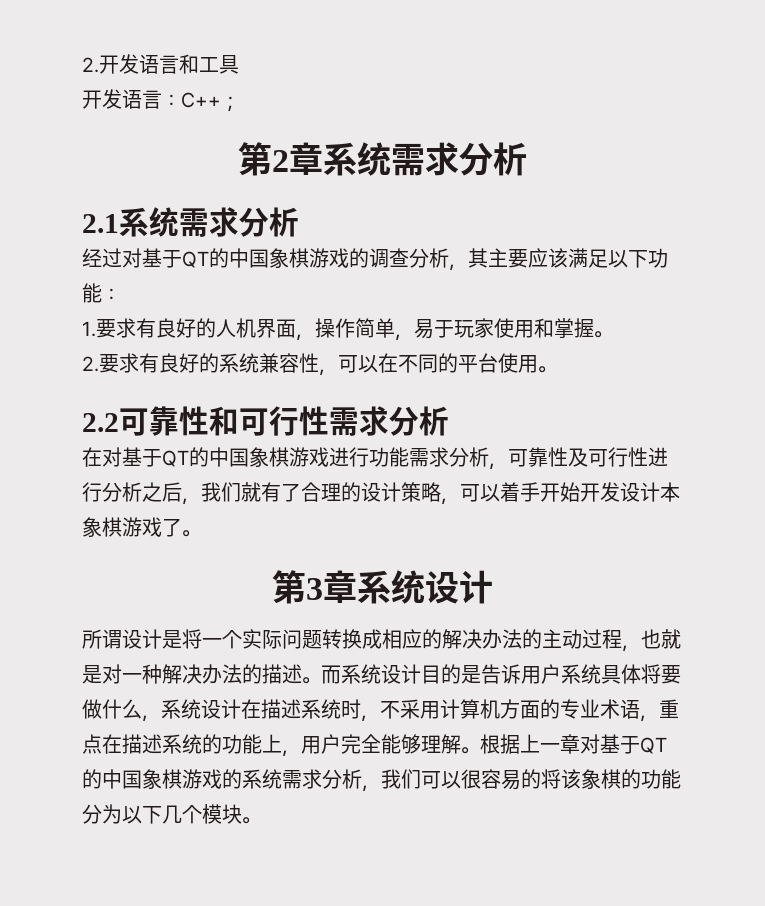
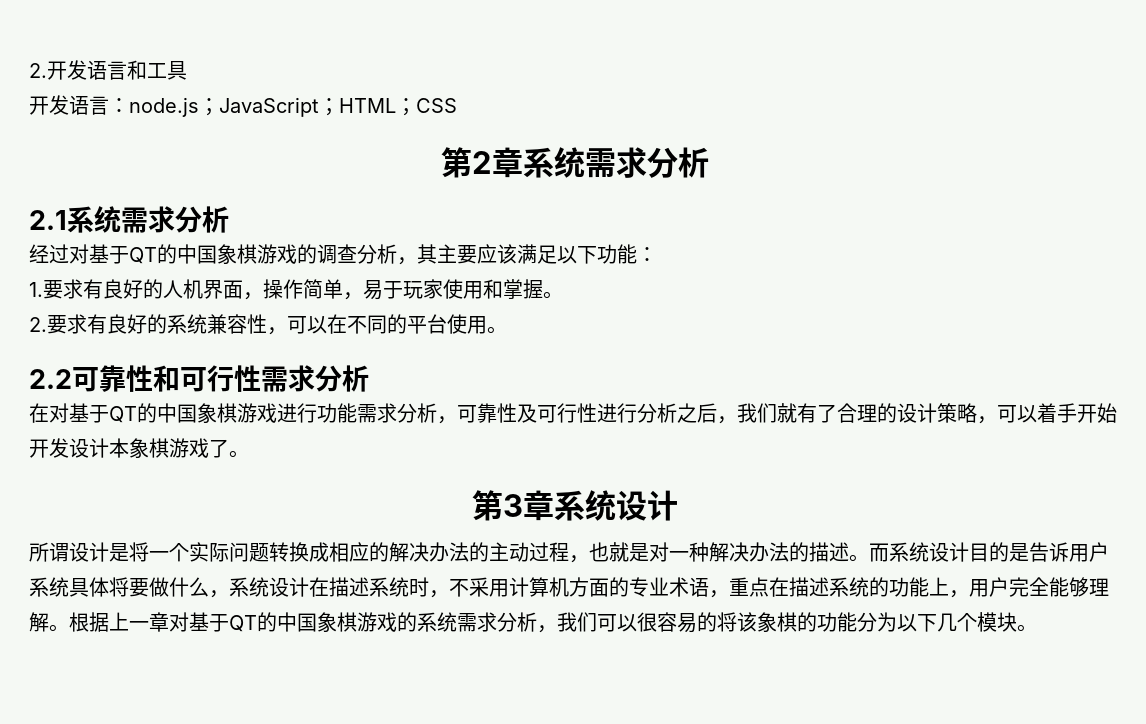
- 开发语言：C++；
+ 开发语言：node.js；JavaScript；HTML；CSS

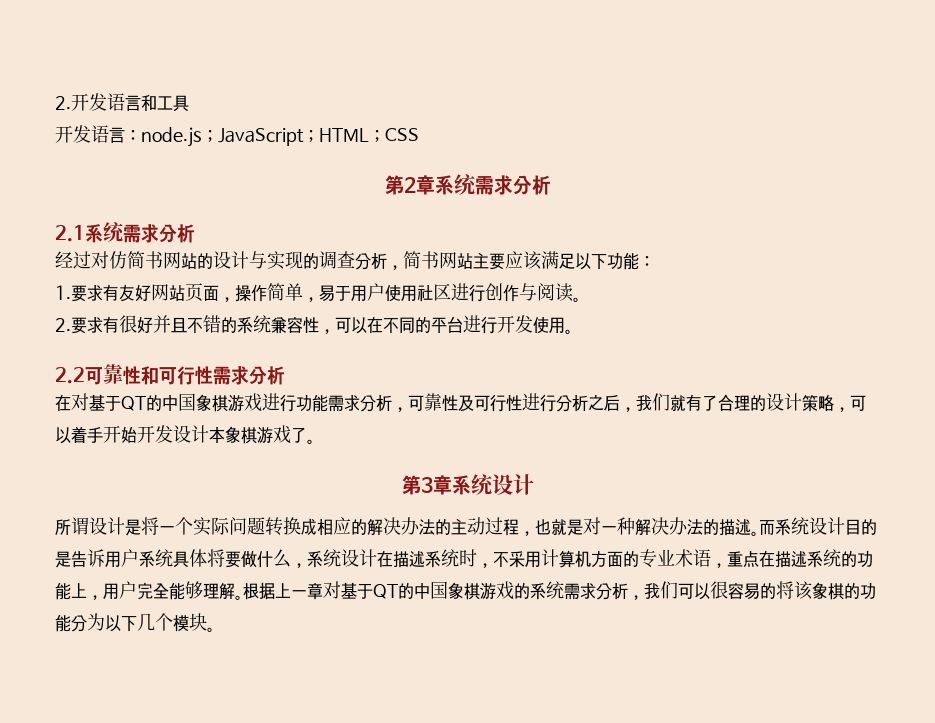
- 经过对基于QT的中国象棋游戏的调查分析，其主要应该满足以下功能：
+ 经过对仿简书网站的设计与实现的调查分析，简书网站主要应该满足以下功能：
- 1.要求有良好的人机界面，操作简单，易于玩家使用和掌握。
+ 1.要求有友好网站页面，操作简单，易于用户使用社区进行创作与阅读。
- 2.要求有良好的系统兼容性，可以在不同的平台使用。
+ 2.要求有很好并且不错的系统兼容性，可以在不同的平台进行开发使用。

